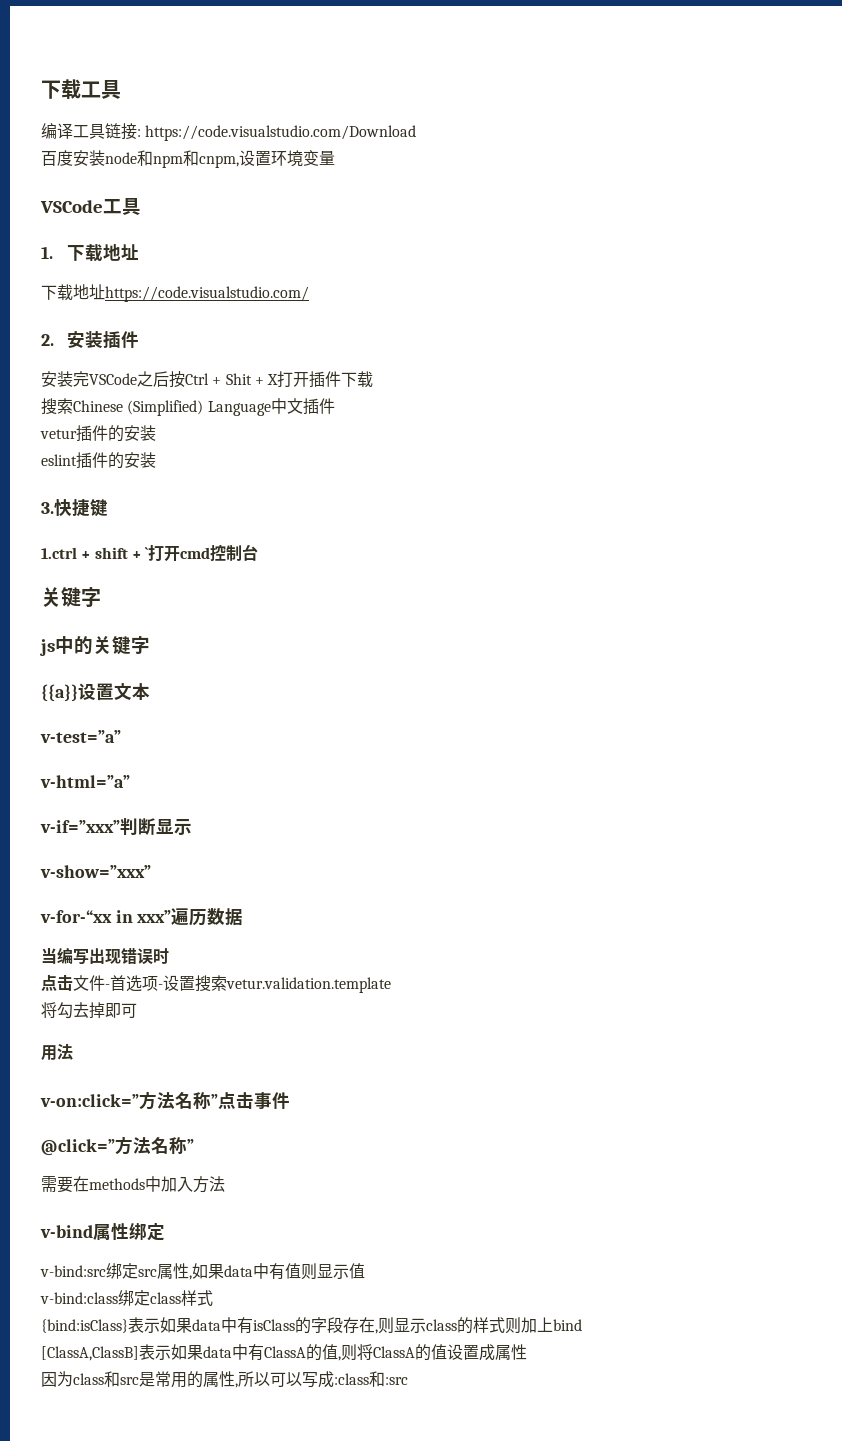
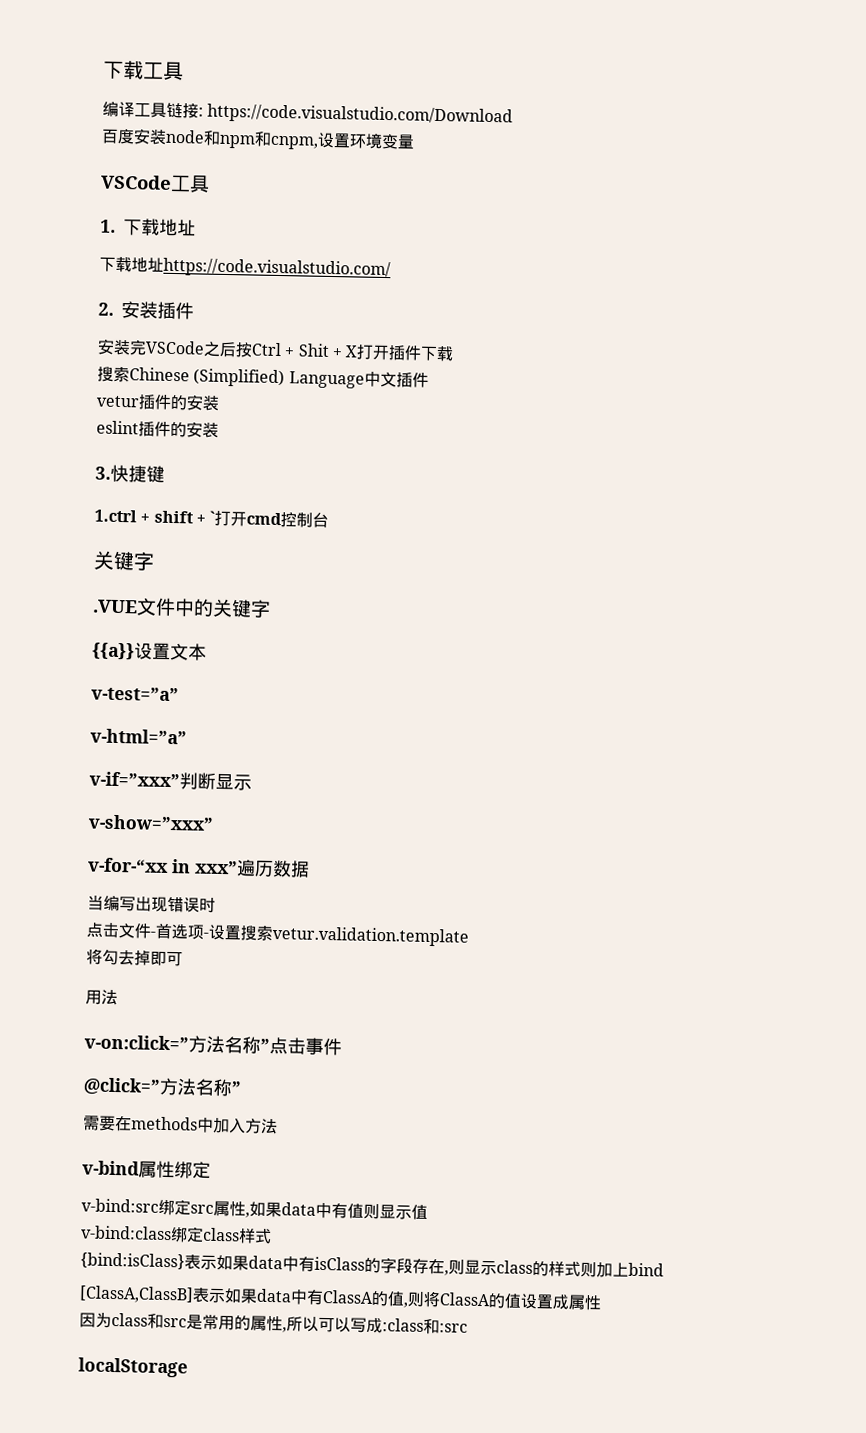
- js中的关键字
+ .VUE文件中的关键字
+ localStorage

